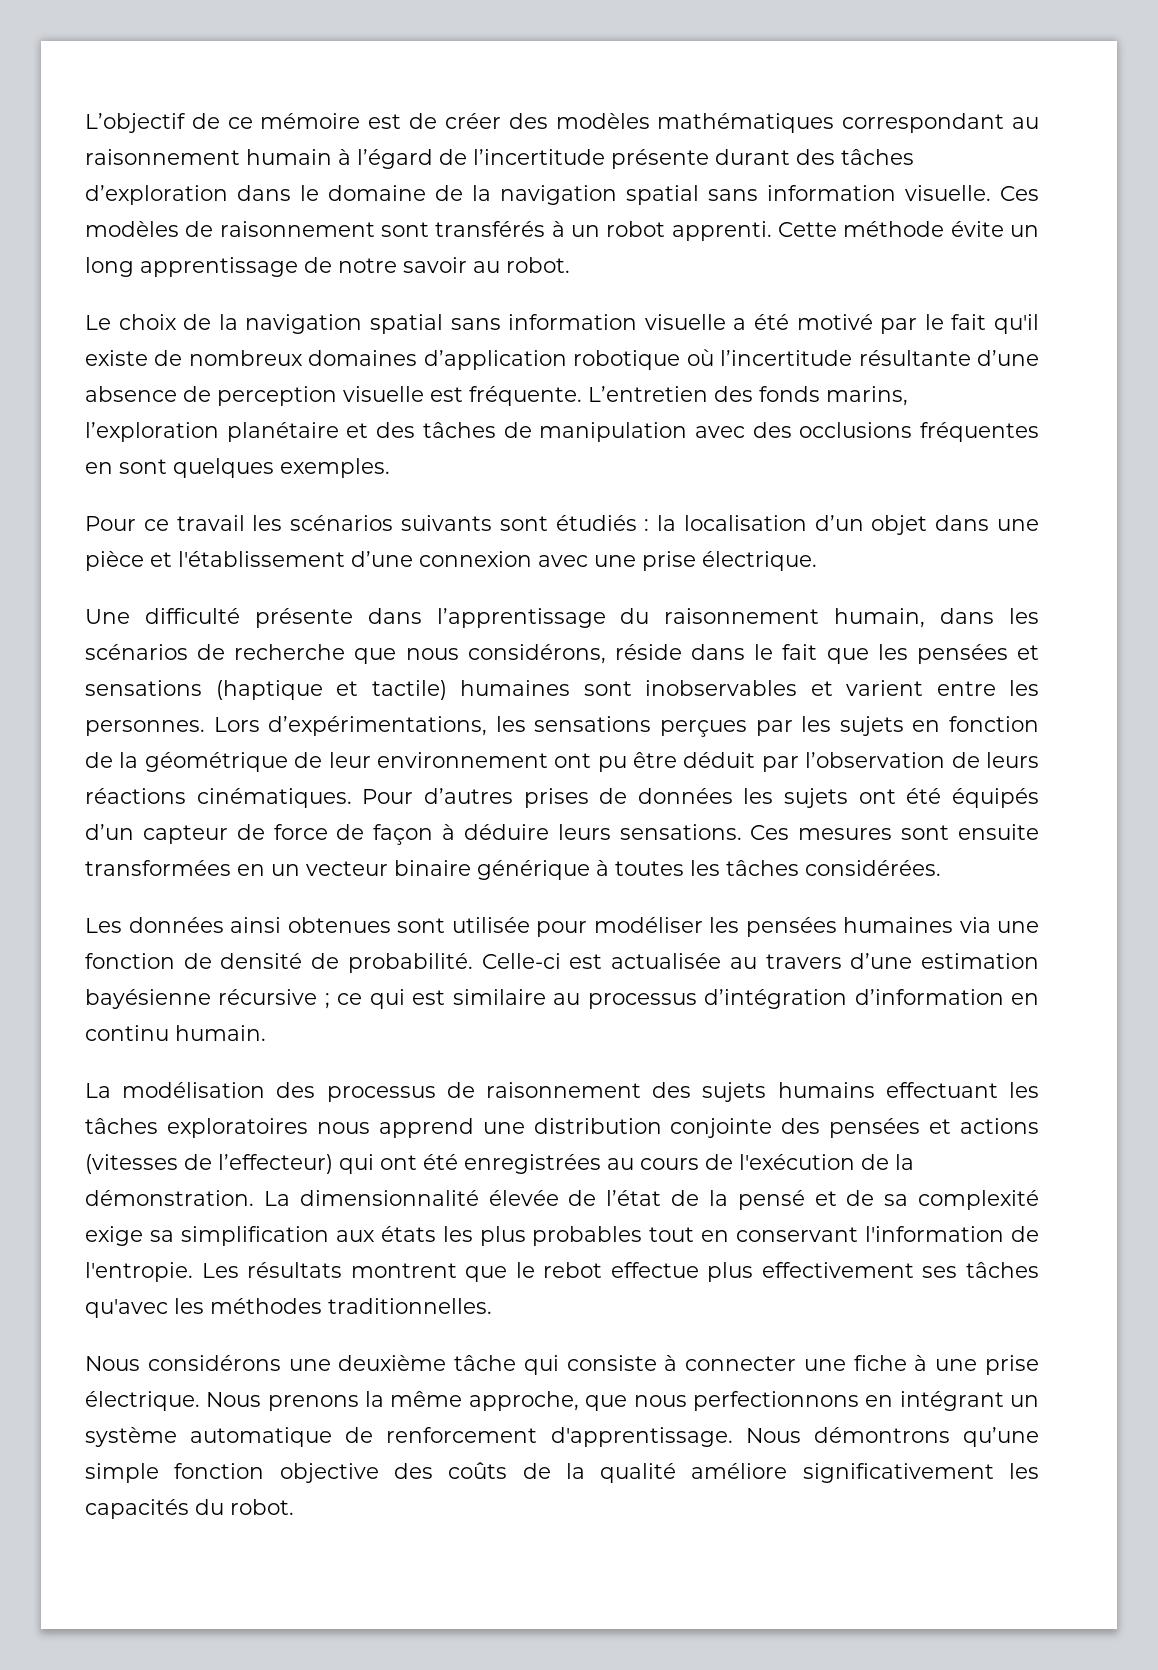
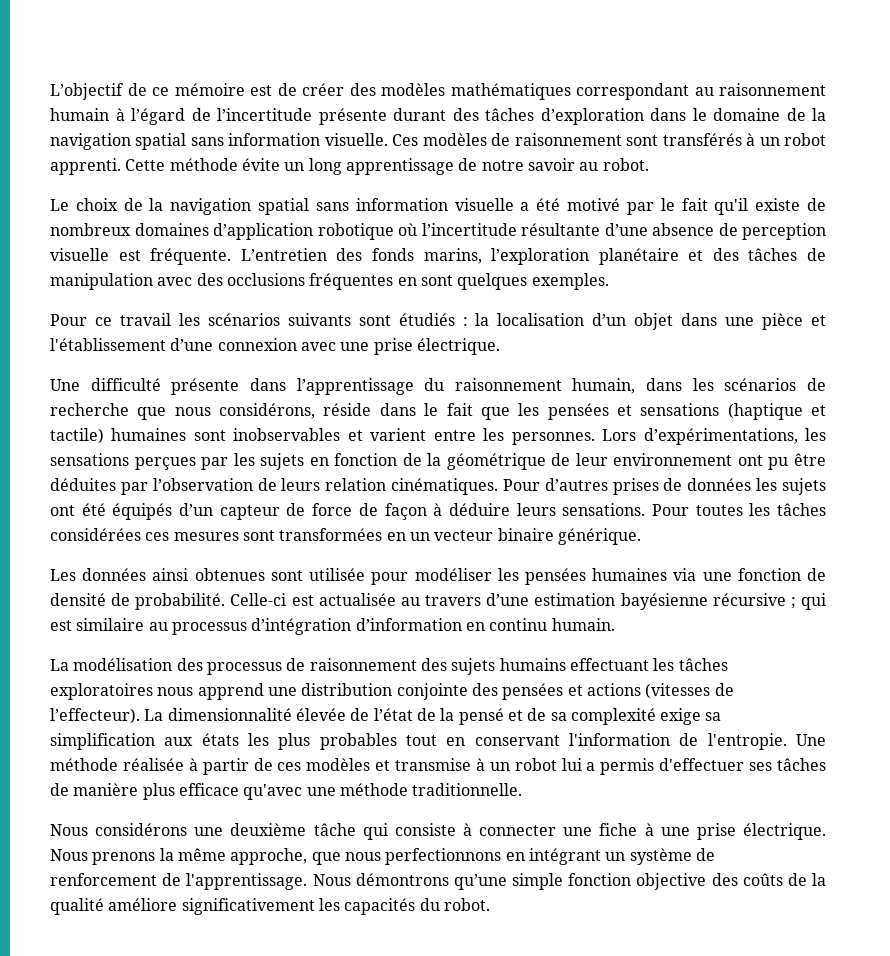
- Lors d’expérimentations, les sensations perçues par les sujets en fonction de la géométrique de leur environnement ont pu être déduit par l’observation de leurs réactions cinématiques.
+ Lors d’expérimentations, les sensations perçues par les sujets en fonction de la géométrique de leur environnement ont pu être déduites par l’observation de leurs relation cinématiques.
- Ces mesures sont ensuite transformées en un vecteur binaire générique à toutes les tâches considérées.
+ Pour toutes les tâches considérées ces mesures sont transformées en un vecteur binaire générique.
- Celle-ci est actualisée au travers d’une estimation bayésienne récursive ; ce qui est similaire au processus d’intégration d’information en continu humain.
+ Celle-ci est actualisée au travers d’une estimation bayésienne récursive ; qui est similaire au processus d’intégration d’information en continu humain.
- La modélisation des processus de raisonnement des sujets humains effectuant les tâches exploratoires nous apprend une distribution conjointe des pensées et actions (vitesses de l’effecteur) qui ont été enregistrées au cours de l'exécution de la démonstration.
+ La modélisation des processus de raisonnement des sujets humains effectuant les tâches exploratoires nous apprend une distribution conjointe des pensées et actions (vitesses de l’effecteur).
- Les résultats montrent que le rebot effectue plus effectivement ses tâches qu'avec les méthodes traditionnelles.
+ Une méthode réalisée à partir de ces modèles et transmise à un robot lui a permis d'effectuer ses tâches de manière plus efficace qu'avec une méthode traditionnelle.
- Nous prenons la même approche, que nous perfectionnons en intégrant un système automatique de renforcement d'apprentissage.
+ Nous prenons la même approche, que nous perfectionnons en intégrant un système de renforcement de l'apprentissage.

